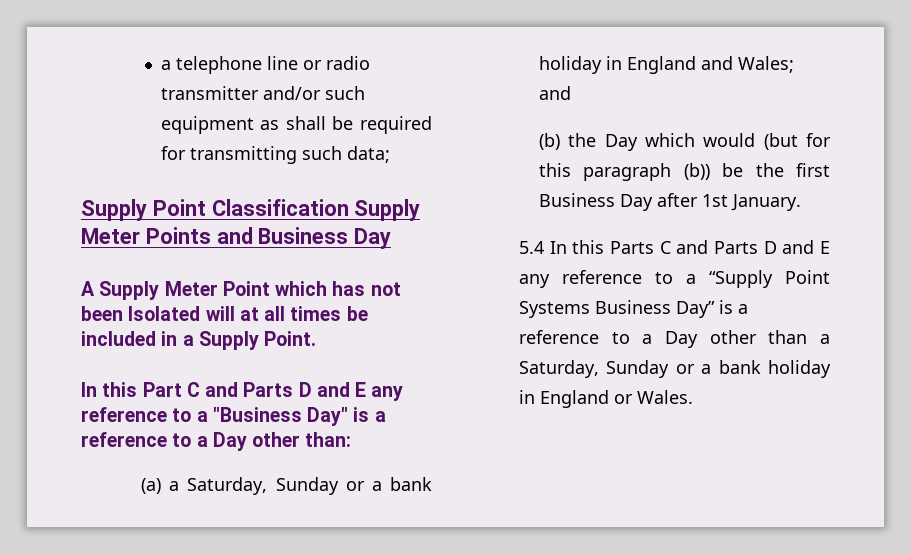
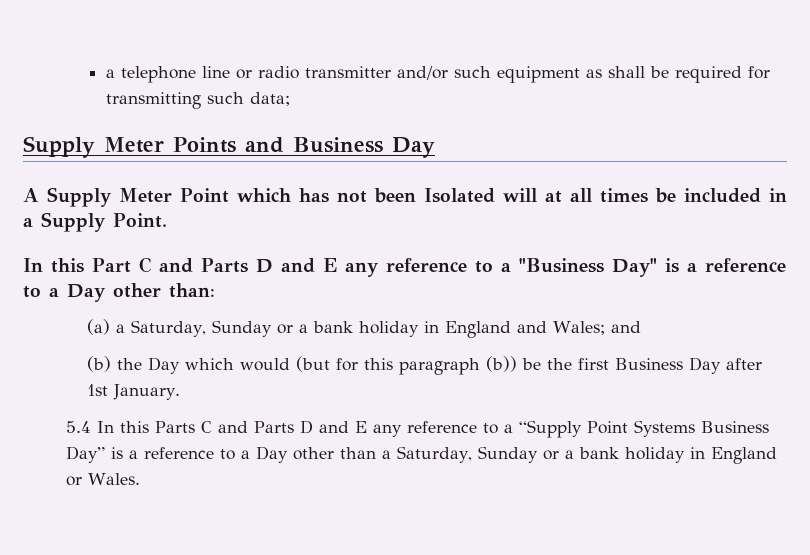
- Supply Point Classification Supply Meter Points and Business Day
+ Supply Meter Points and Business Day

